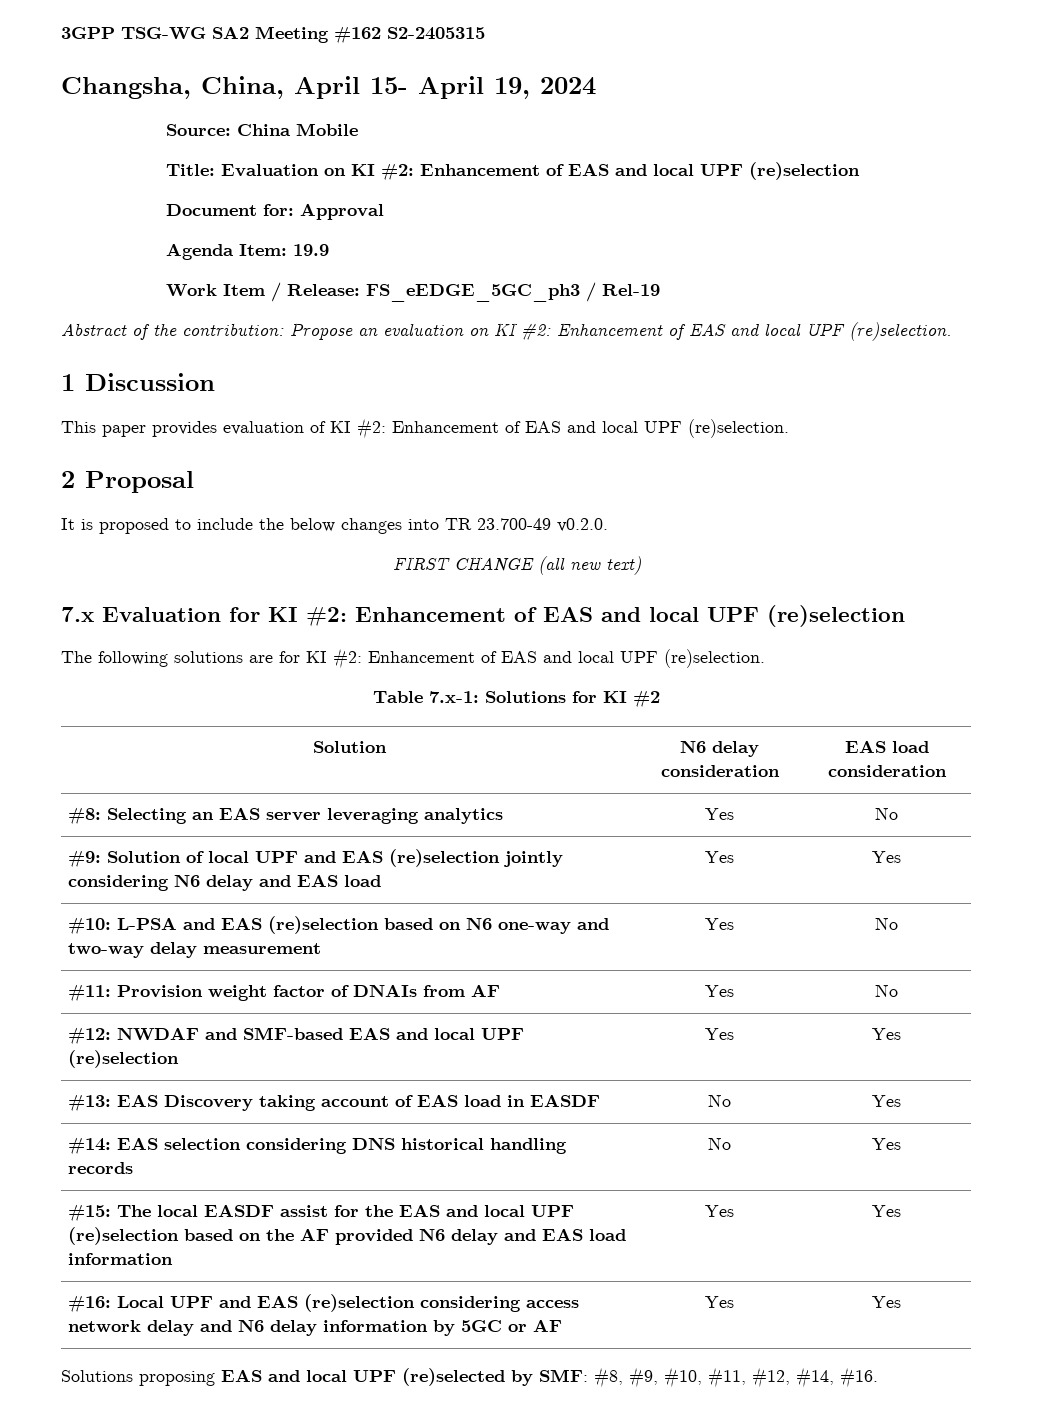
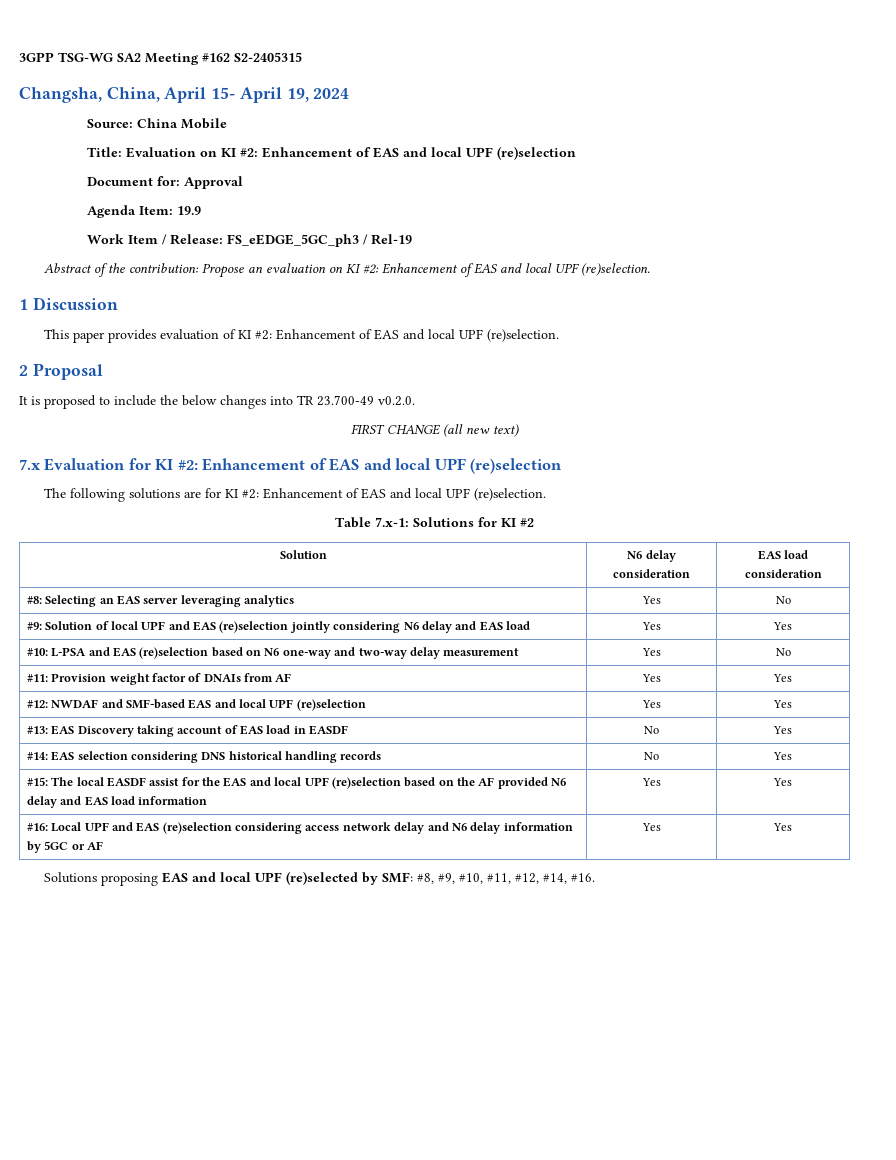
- #11: Provision weight factor of DNAIs from AF | Yes | No
+ #11: Provision weight factor of DNAIs from AF | Yes | Yes

